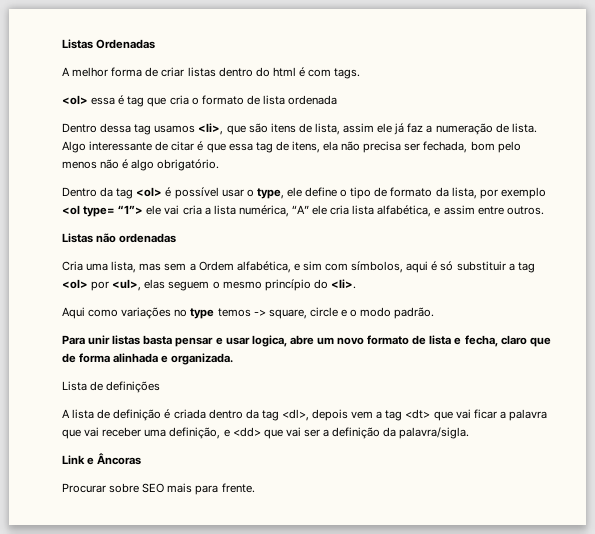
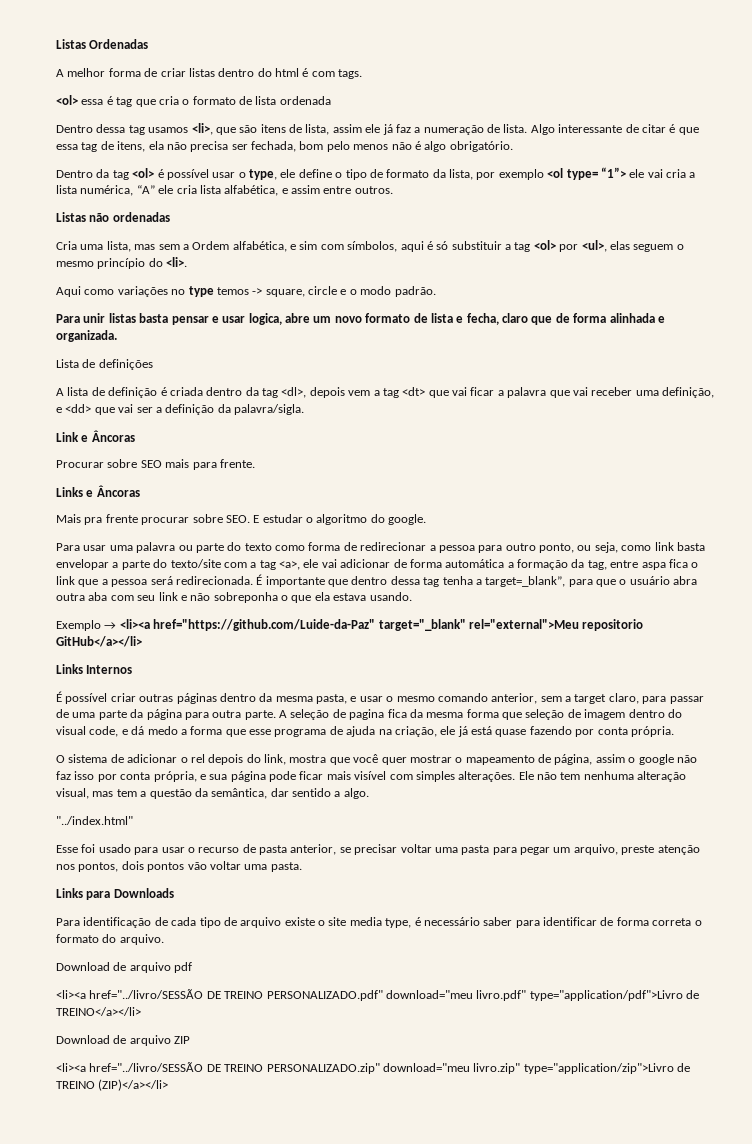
+ Links e Âncoras
+ Mais pra frente procurar sobre SEO. E estudar o algoritmo do google.
+ Para usar uma palavra ou parte do texto como forma de redirecionar a pessoa para outro ponto, ou seja, como link basta envelopar a parte do texto/site com a tag <a>, ele vai adicionar de forma automática a formação da tag, entre aspa fica o link que a pessoa será redirecionada. É importante que dentro dessa tag tenha a target=_blank”, para que o usuário abra outra aba com seu link e não sobreponha o que ela estava usando.
+ Exemplo → <li><a href="https://github.com/Luide-da-Paz" target="_blank" rel="external">Meu repositorio GitHub</a></li>
+ Links Internos
+ É possível criar outras páginas dentro da mesma pasta, e usar o mesmo comando anterior, sem a target claro, para passar de uma parte da página para outra parte. A seleção de pagina fica da mesma forma que seleção de imagem dentro do visual code, e dá medo a forma que esse programa de ajuda na criação, ele já está quase fazendo por conta própria.
+ O sistema de adicionar o rel depois do link, mostra que você quer mostrar o mapeamento de página, assim o google não faz isso por conta própria, e sua página pode ficar mais visível com simples alterações. Ele não tem nenhuma alteração visual, mas tem a questão da semântica, dar sentido a algo.
+ "../index.html"
+ Esse foi usado para usar o recurso de pasta anterior, se precisar voltar uma pasta para pegar um arquivo, preste atenção nos pontos, dois pontos vão voltar uma pasta.
+ Links para Downloads
+ Para identificação de cada tipo de arquivo existe o site media type, é necessário saber para identificar de forma correta o formato do arquivo.
+ Download de arquivo pdf
+ <li><a href="../livro/SESSÃO DE TREINO PERSONALIZADO.pdf" download="meu livro.pdf" type="application/pdf">Livro de TREINO</a></li>
+ Download de arquivo ZIP
+ <li><a href="../livro/SESSÃO DE TREINO PERSONALIZADO.zip" download="meu livro.zip" type="application/zip">Livro de TREINO (ZIP)</a></li>

